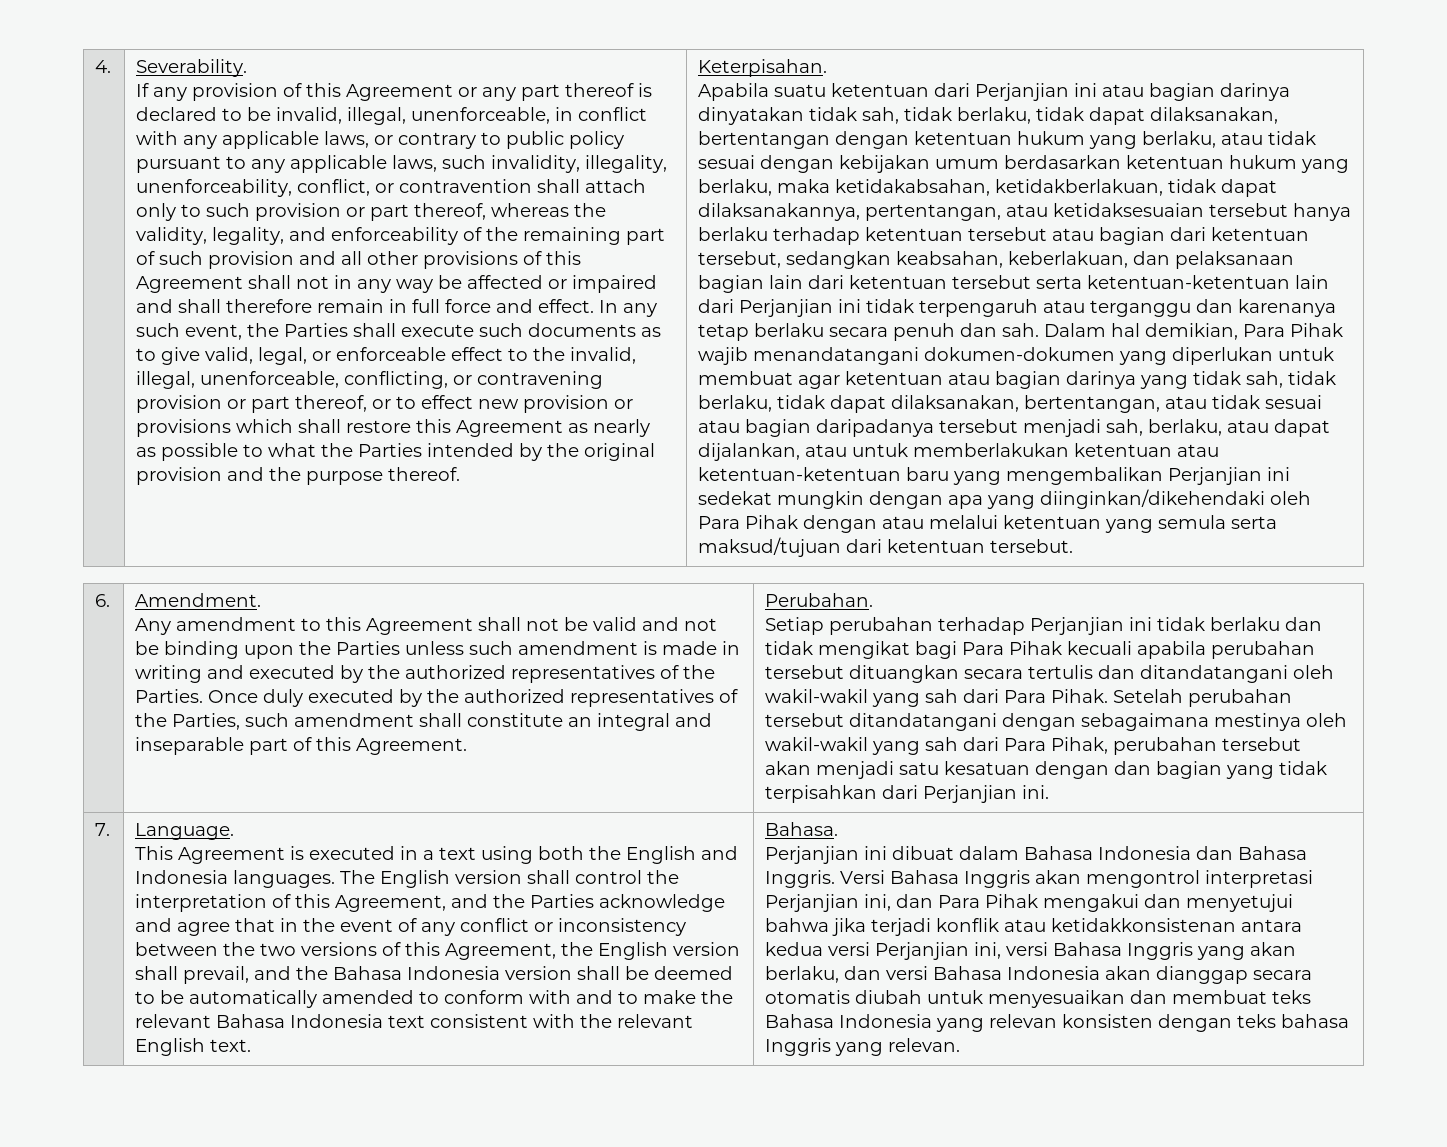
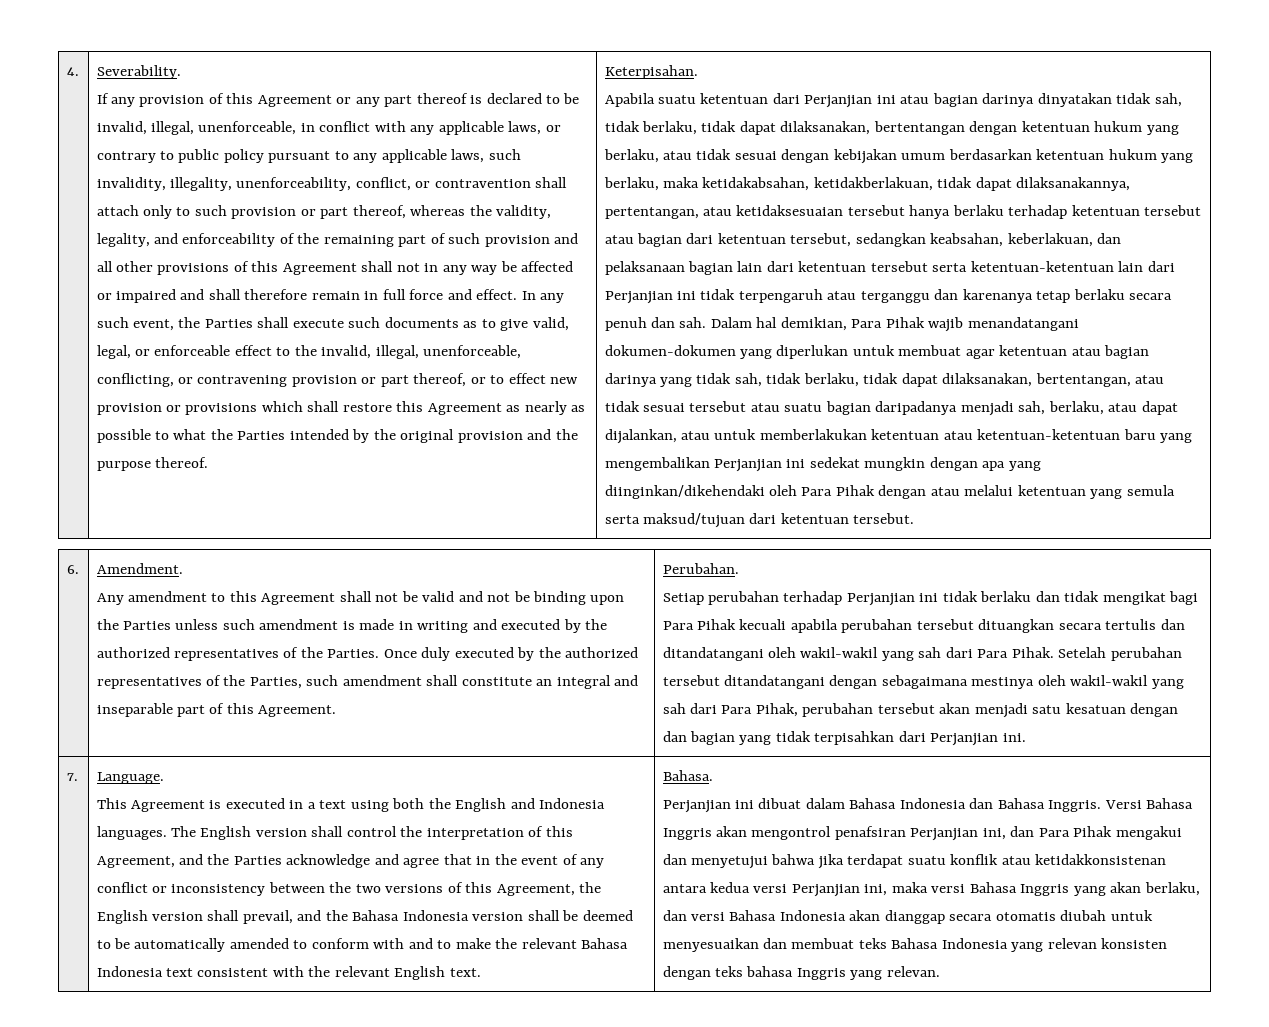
- Dalam hal demikian, Para Pihak wajib menandatangani dokumen-dokumen yang diperlukan untuk membuat agar ketentuan atau bagian darinya yang tidak sah, tidak berlaku, tidak dapat dilaksanakan, bertentangan, atau tidak sesuai atau bagian daripadanya tersebut menjadi sah, berlaku, atau dapat dijalankan, atau untuk memberlakukan ketentuan atau ketentuan-ketentuan baru yang mengembalikan Perjanjian ini sedekat mungkin dengan apa yang diinginkan/dikehendaki oleh Para Pihak dengan atau melalui ketentuan yang semula serta maksud/tujuan dari ketentuan tersebut.
+ Dalam hal demikian, Para Pihak wajib menandatangani dokumen-dokumen yang diperlukan untuk membuat agar ketentuan atau bagian darinya yang tidak sah, tidak berlaku, tidak dapat dilaksanakan, bertentangan, atau tidak sesuai tersebut atau suatu bagian daripadanya menjadi sah, berlaku, atau dapat dijalankan, atau untuk memberlakukan ketentuan atau ketentuan-ketentuan baru yang mengembalikan Perjanjian ini sedekat mungkin dengan apa yang diinginkan/dikehendaki oleh Para Pihak dengan atau melalui ketentuan yang semula serta maksud/tujuan dari ketentuan tersebut.
- Versi Bahasa Inggris akan mengontrol interpretasi Perjanjian ini, dan Para Pihak mengakui dan menyetujui bahwa jika terjadi konflik atau ketidakkonsistenan antara kedua versi Perjanjian ini, versi Bahasa Inggris yang akan berlaku, dan versi Bahasa Indonesia akan dianggap secara otomatis diubah untuk menyesuaikan dan membuat teks Bahasa Indonesia yang relevan konsisten dengan teks bahasa Inggris yang relevan.
+ Versi Bahasa Inggris akan mengontrol penafsiran Perjanjian ini, dan Para Pihak mengakui dan menyetujui bahwa jika terdapat suatu konflik atau ketidakkonsistenan antara kedua versi Perjanjian ini, maka versi Bahasa Inggris yang akan berlaku, dan versi Bahasa Indonesia akan dianggap secara otomatis diubah untuk menyesuaikan dan membuat teks Bahasa Indonesia yang relevan konsisten dengan teks bahasa Inggris yang relevan.

